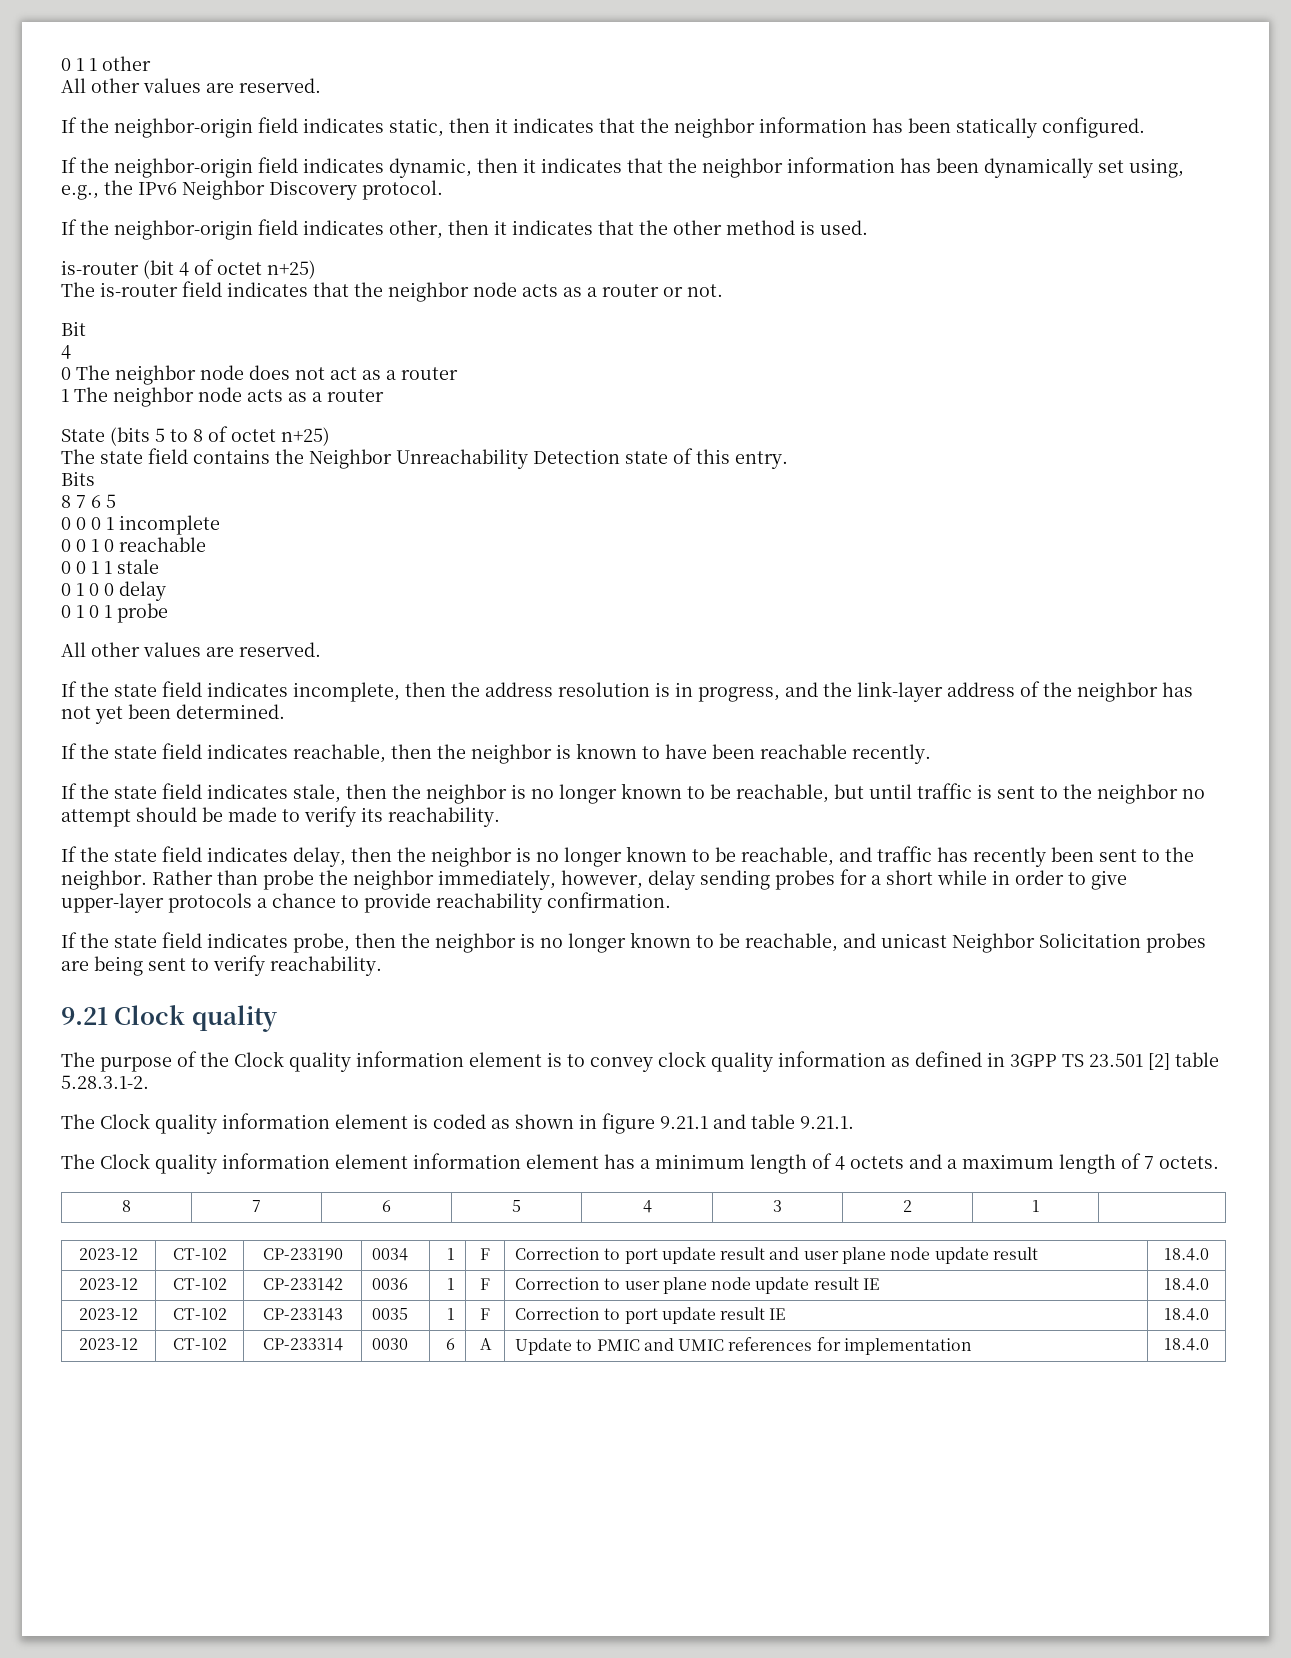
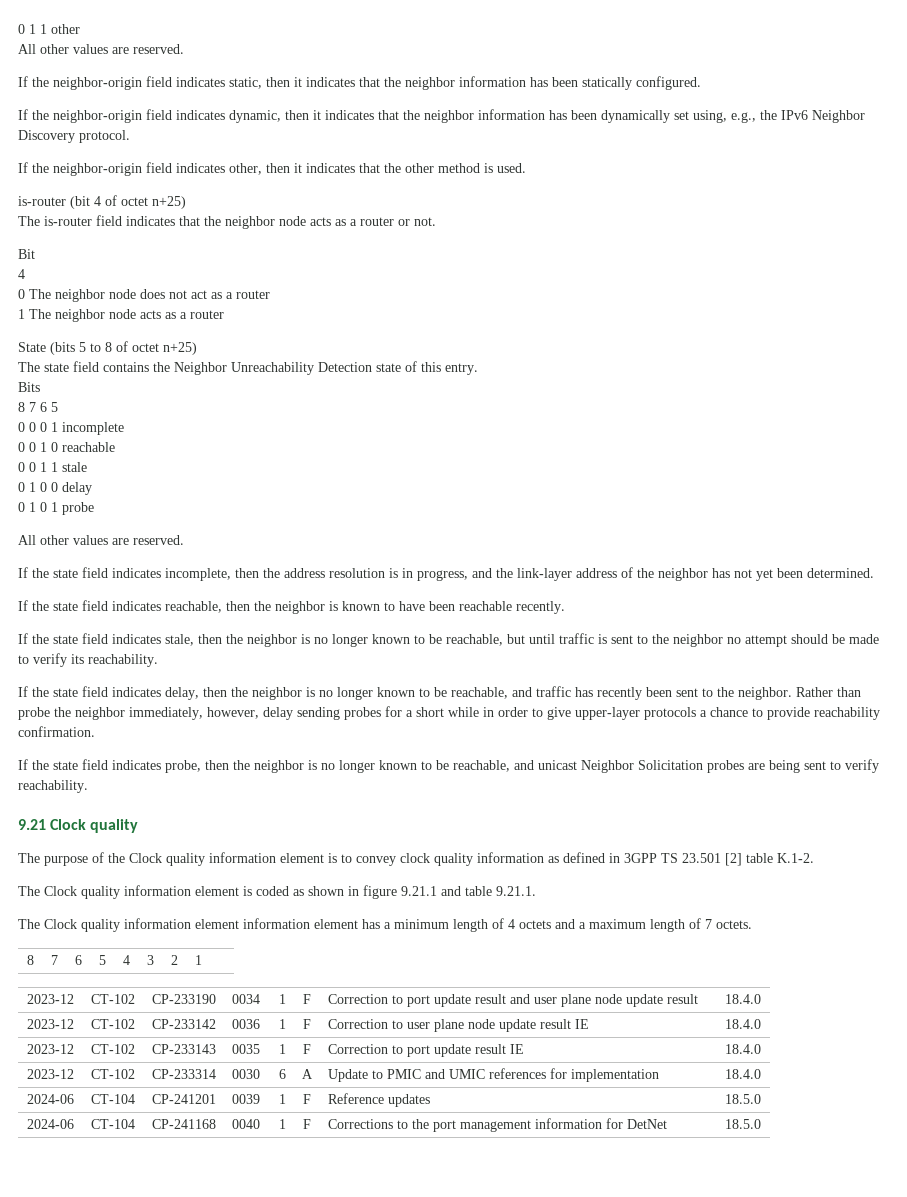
- The purpose of the Clock quality information element is to convey clock quality information as defined in 3GPP TS 23.501 [2] table 5.28.3.1-2.
+ The purpose of the Clock quality information element is to convey clock quality information as defined in 3GPP TS 23.501 [2] table K.1-2.
+ 2024-06 | CT-104 | CP-241201 | 0039 | 1 | F | Reference updates | 18.5.0
+ 2024-06 | CT-104 | CP-241168 | 0040 | 1 | F | Corrections to the port management information for DetNet | 18.5.0

